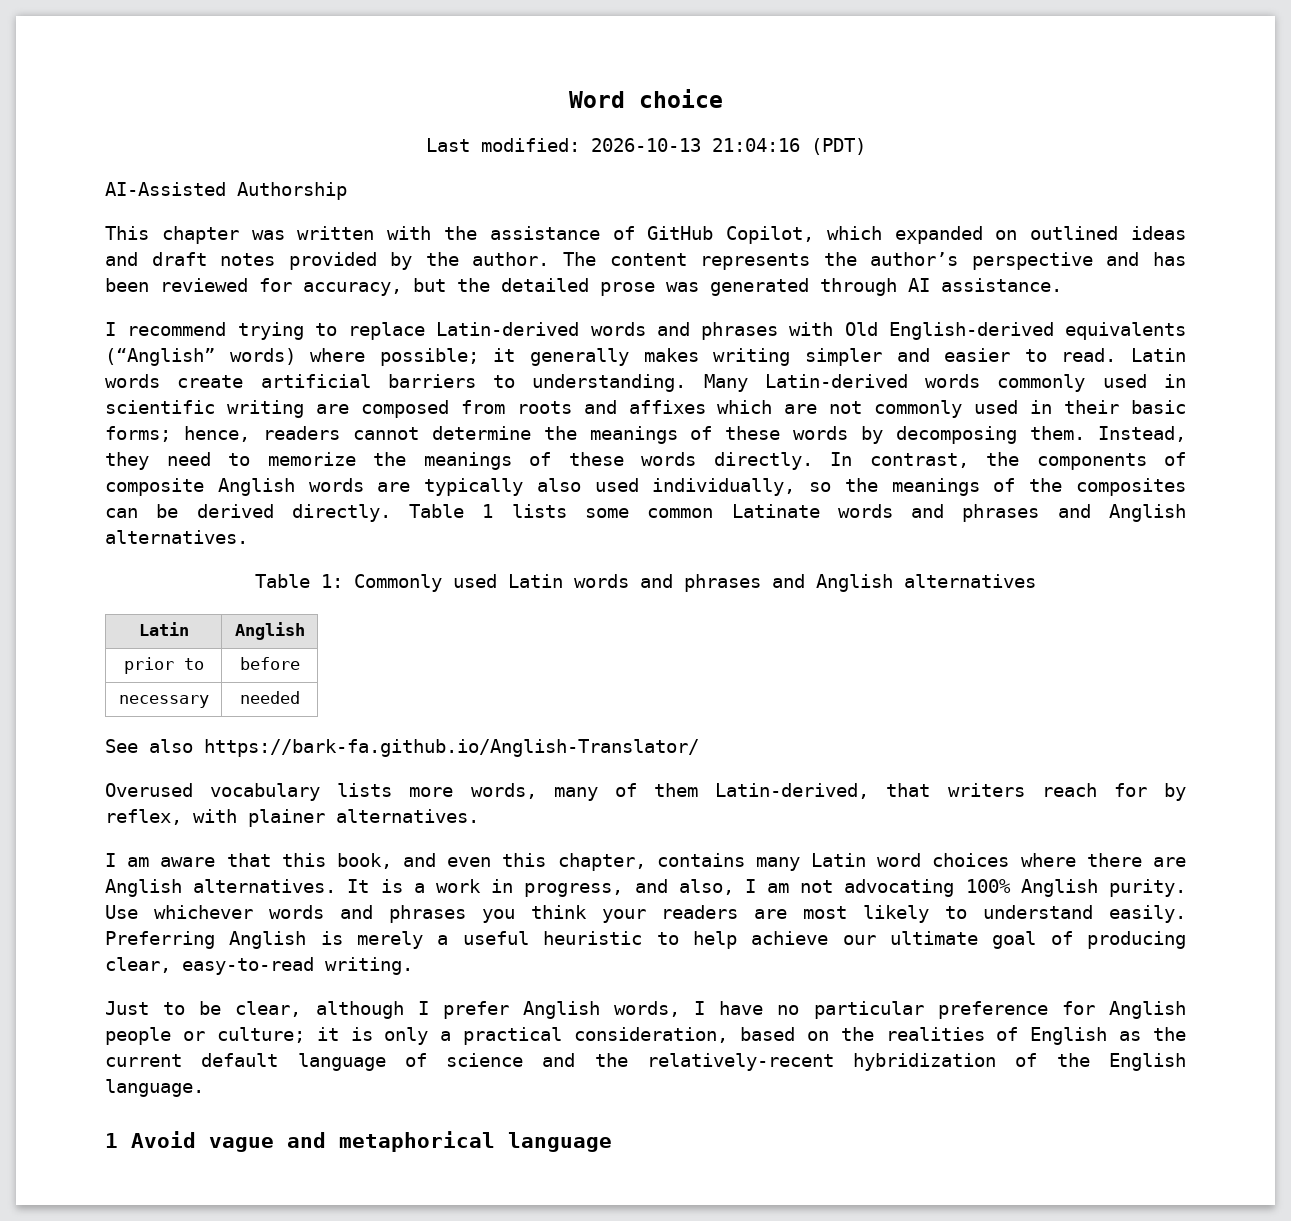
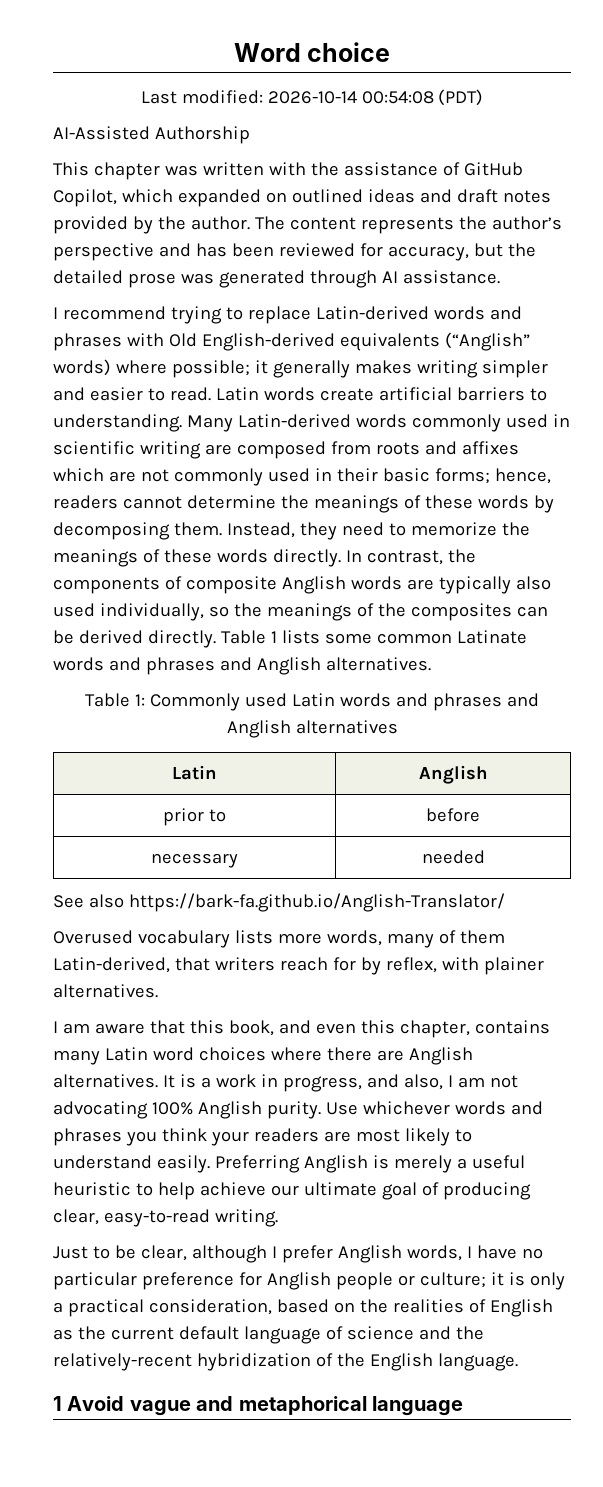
- Last modified: 2026-10-13 21:04:16 (PDT)
+ Last modified: 2026-10-14 00:54:08 (PDT)

